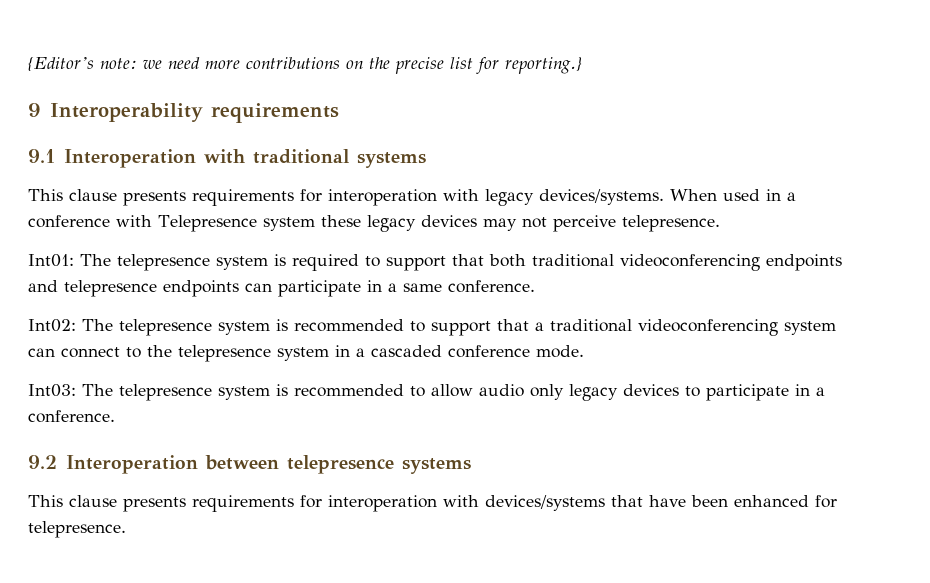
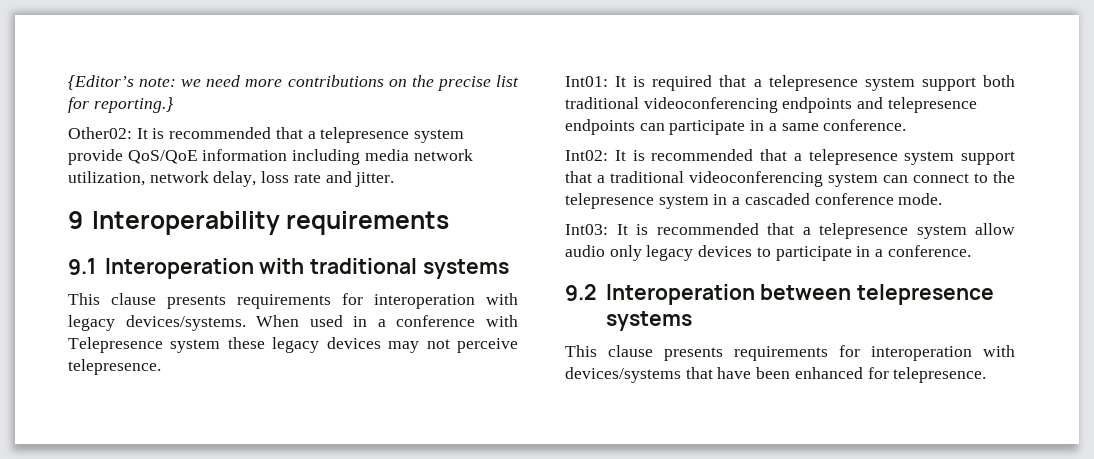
+ Other02: It is recommended that a telepresence system provide QoS/QoE information including media network utilization, network delay, loss rate and jitter.
- Int01: The telepresence system is required to support that both traditional videoconferencing endpoints and telepresence endpoints can participate in a same conference.
+ Int01: It is required that a telepresence system support both traditional videoconferencing endpoints and telepresence endpoints can participate in a same conference.
- Int02: The telepresence system is recommended to support that a traditional videoconferencing system can connect to the telepresence system in a cascaded conference mode.
+ Int02: It is recommended that a telepresence system support that a traditional videoconferencing system can connect to the telepresence system in a cascaded conference mode.
- Int03: The telepresence system is recommended to allow audio only legacy devices to participate in a conference.
+ Int03: It is recommended that a telepresence system allow audio only legacy devices to participate in a conference.

